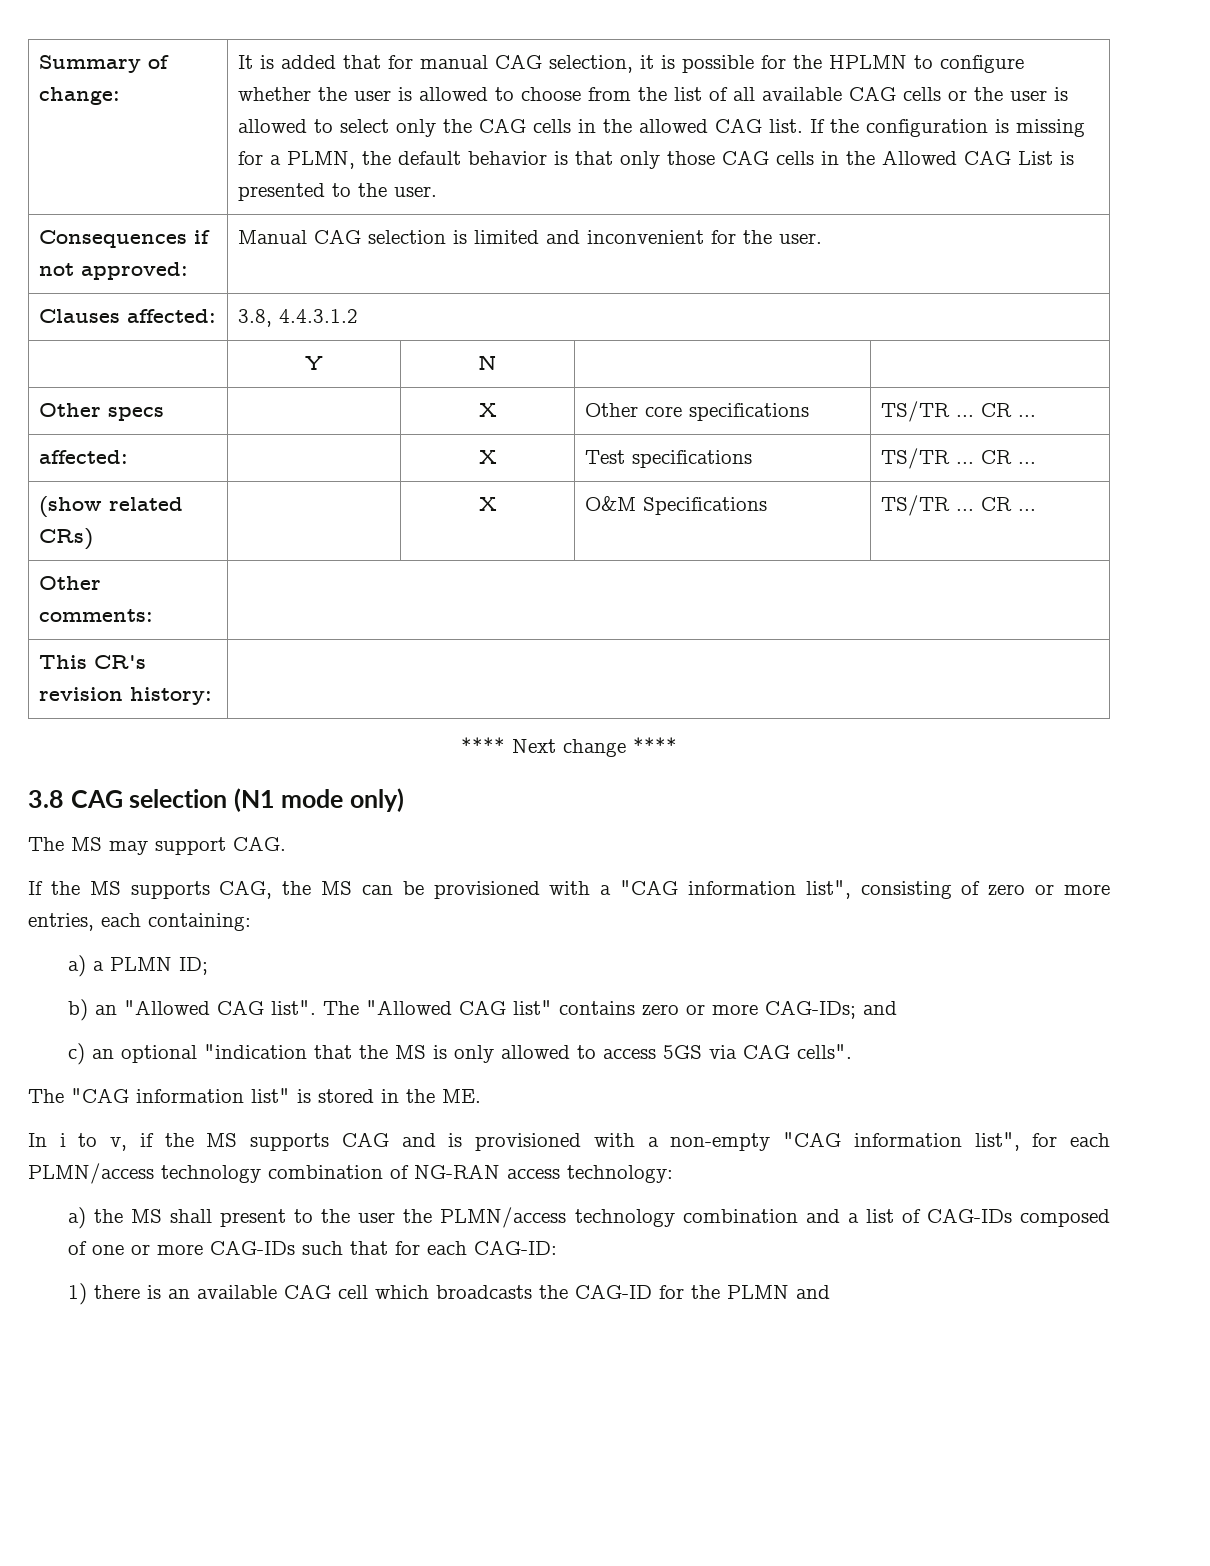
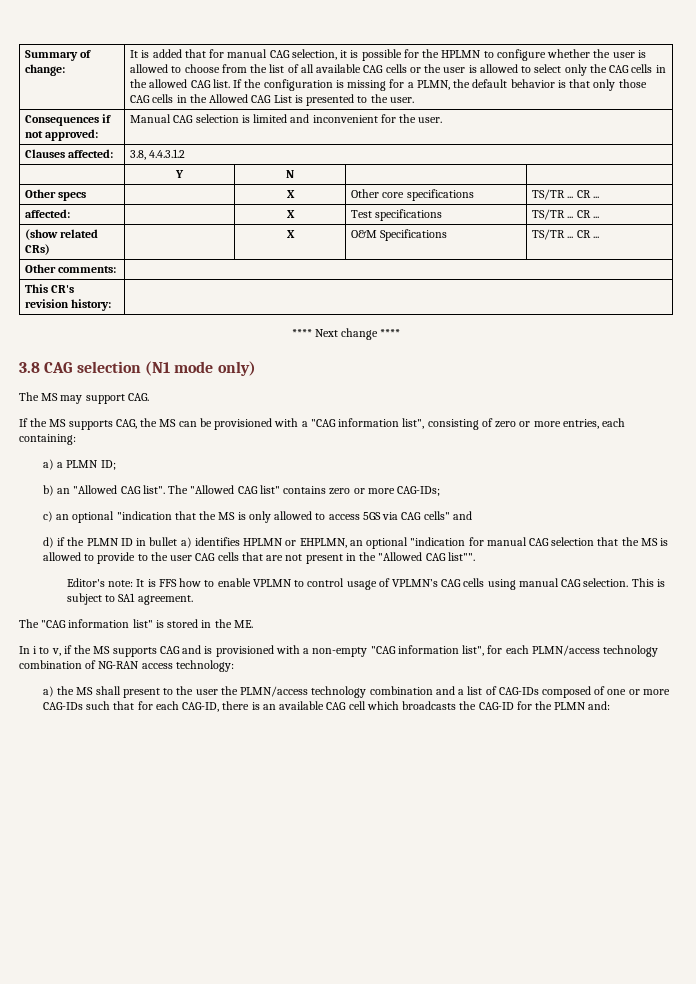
- The "Allowed CAG list" contains zero or more CAG-IDs; and
+ The "Allowed CAG list" contains zero or more CAG-IDs;
- c) an optional "indication that the MS is only allowed to access 5GS via CAG cells".
+ c) an optional "indication that the MS is only allowed to access 5GS via CAG cells" and
+ d) if the PLMN ID in bullet a) identifies HPLMN or EHPLMN, an optional "indication for manual CAG selection that the MS is allowed to provide to the user CAG cells that are not present in the "Allowed CAG list"".
+ Editor's note: It is FFS how to enable VPLMN to control usage of VPLMN’s CAG cells using manual CAG selection. This is subject to SA1 agreement.
- a) the MS shall present to the user the PLMN/access technology combination and a list of CAG-IDs composed of one or more CAG-IDs such that for each CAG-ID:
- 1) there is an available CAG cell which broadcasts the CAG-ID for the PLMN and
+ a) the MS shall present to the user the PLMN/access technology combination and a list of CAG-IDs composed of one or more CAG-IDs such that for each CAG-ID, there is an available CAG cell which broadcasts the CAG-ID for the PLMN and:

